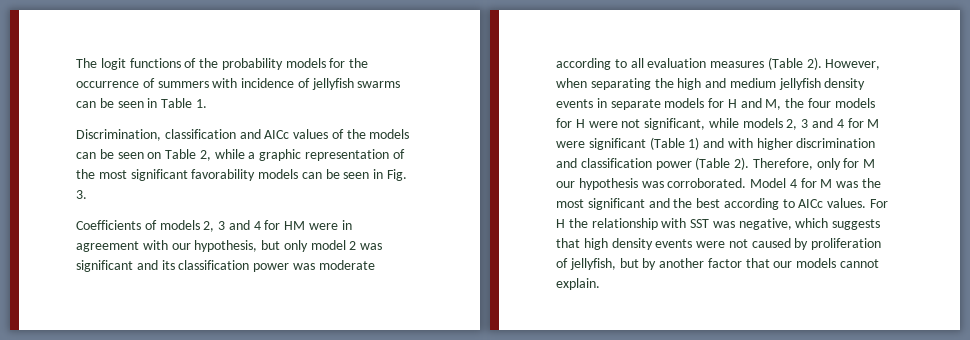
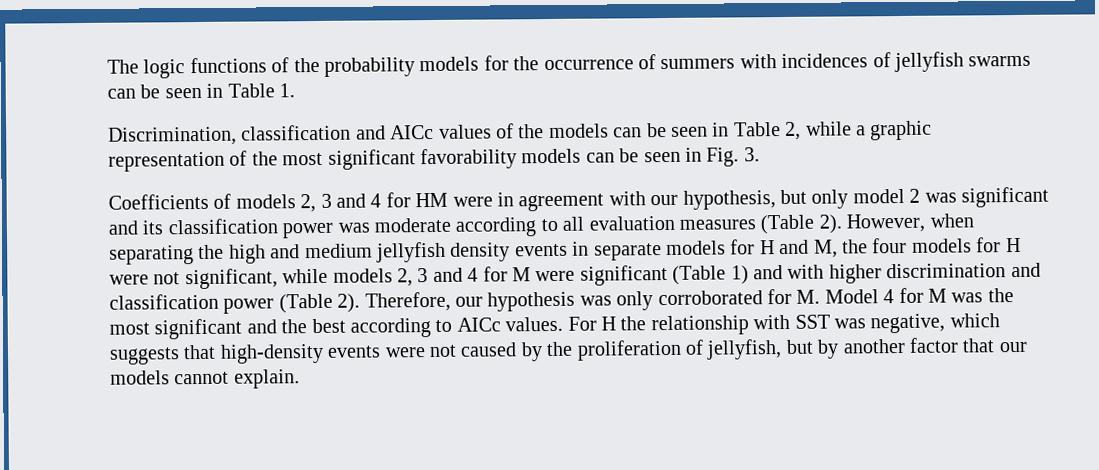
- The logit functions of the probability models for the occurrence of summers with incidence of jellyfish swarms can be seen in Table 1.
+ The logic functions of the probability models for the occurrence of summers with incidences of jellyfish swarms can be seen in Table 1.
- Discrimination, classification and AICc values of the models can be seen on Table 2, while a graphic representation of the most significant favorability models can be seen in Fig. 3.
+ Discrimination, classification and AICc values of the models can be seen in Table 2, while a graphic representation of the most significant favorability models can be seen in Fig. 3.
- Therefore, only for M our hypothesis was corroborated. Model 4 for M was the most significant and the best according to AICc values.
+ Therefore, our hypothesis was only corroborated for M. Model 4 for M was the most significant and the best according to AICc values.
- For H the relationship with SST was negative, which suggests that high density events were not caused by proliferation of jellyfish, but by another factor that our models cannot explain.
+ For H the relationship with SST was negative, which suggests that high-density events were not caused by the proliferation of jellyfish, but by another factor that our models cannot explain.

